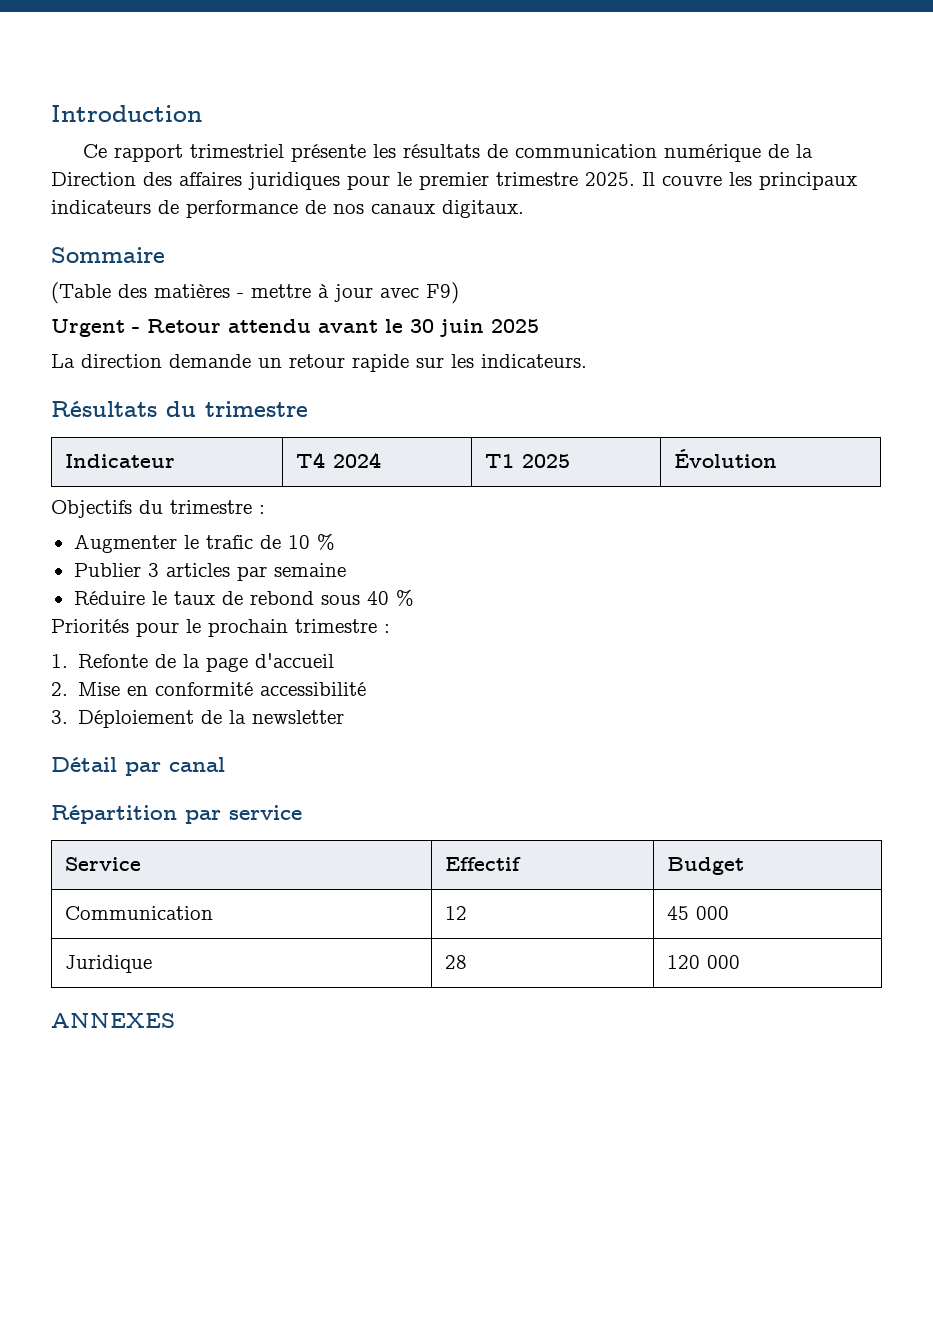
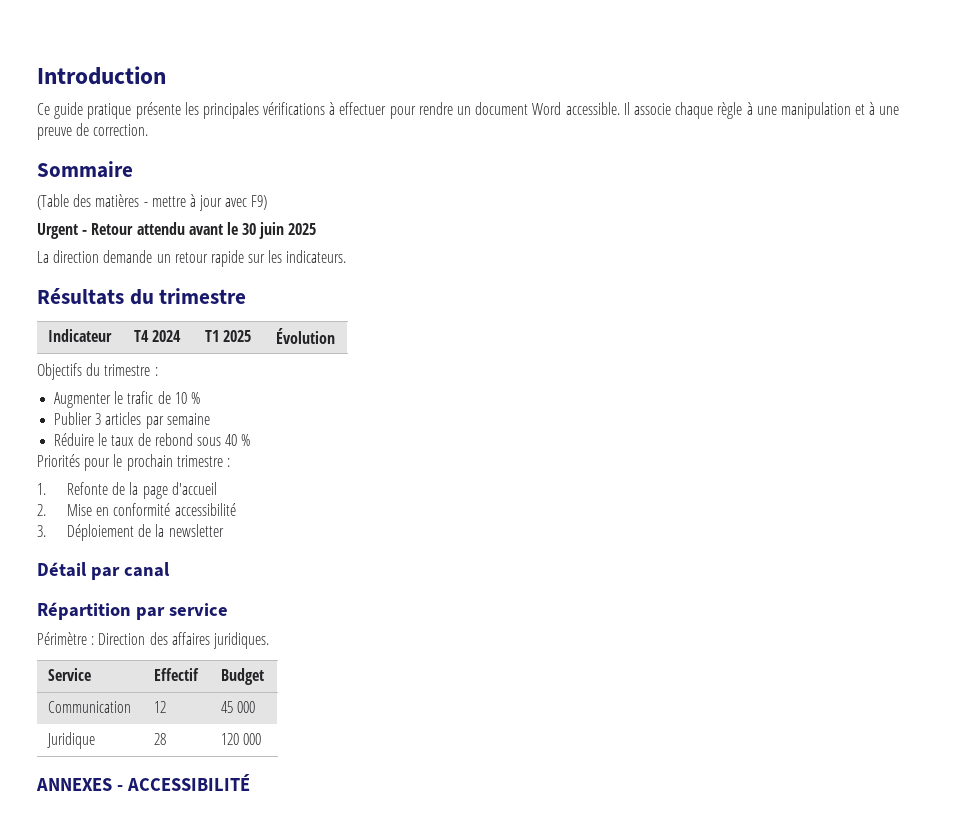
- Ce rapport trimestriel présente les résultats de communication numérique de la Direction des affaires juridiques pour le premier trimestre 2025. Il couvre les principaux indicateurs de performance de nos canaux digitaux.
+ Ce guide pratique présente les principales vérifications à effectuer pour rendre un document Word accessible. Il associe chaque règle à une manipulation et à une preuve de correction.
+ Périmètre : Direction des affaires juridiques.
- ANNEXES
+ ANNEXES - ACCESSIBILITÉ

